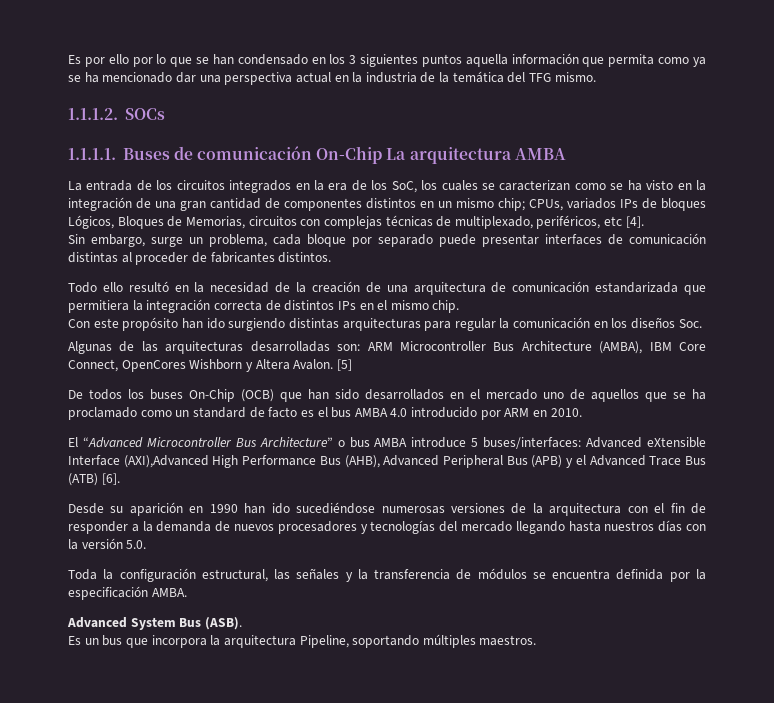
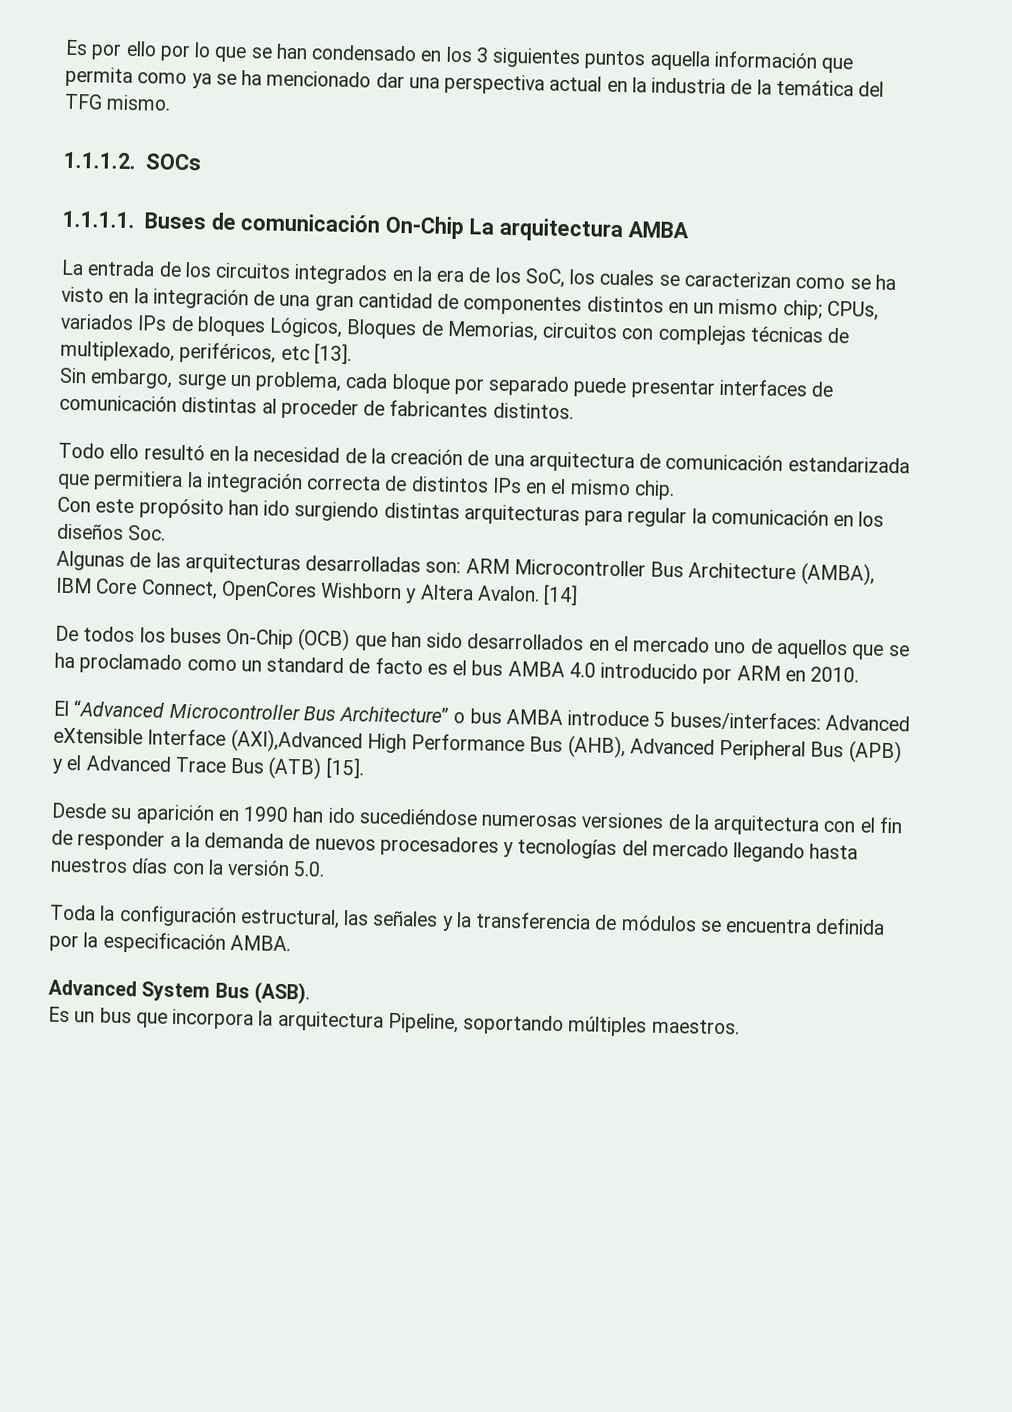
- La entrada de los circuitos integrados en la era de los SoC, los cuales se caracterizan como se ha visto en la integración de una gran cantidad de componentes distintos en un mismo chip; CPUs, variados IPs de bloques Lógicos, Bloques de Memorias, circuitos con complejas técnicas de multiplexado, periféricos, etc [4].
+ La entrada de los circuitos integrados en la era de los SoC, los cuales se caracterizan como se ha visto en la integración de una gran cantidad de componentes distintos en un mismo chip; CPUs, variados IPs de bloques Lógicos, Bloques de Memorias, circuitos con complejas técnicas de multiplexado, periféricos, etc [13].
- [5]
+ [14]
- El “Advanced Microcontroller Bus Architecture” o bus AMBA introduce 5 buses/interfaces: Advanced eXtensible Interface (AXI),Advanced High Performance Bus (AHB), Advanced Peripheral Bus (APB) y el Advanced Trace Bus (ATB) [6].
+ El “Advanced Microcontroller Bus Architecture” o bus AMBA introduce 5 buses/interfaces: Advanced eXtensible Interface (AXI),Advanced High Performance Bus (AHB), Advanced Peripheral Bus (APB) y el Advanced Trace Bus (ATB) [15].

